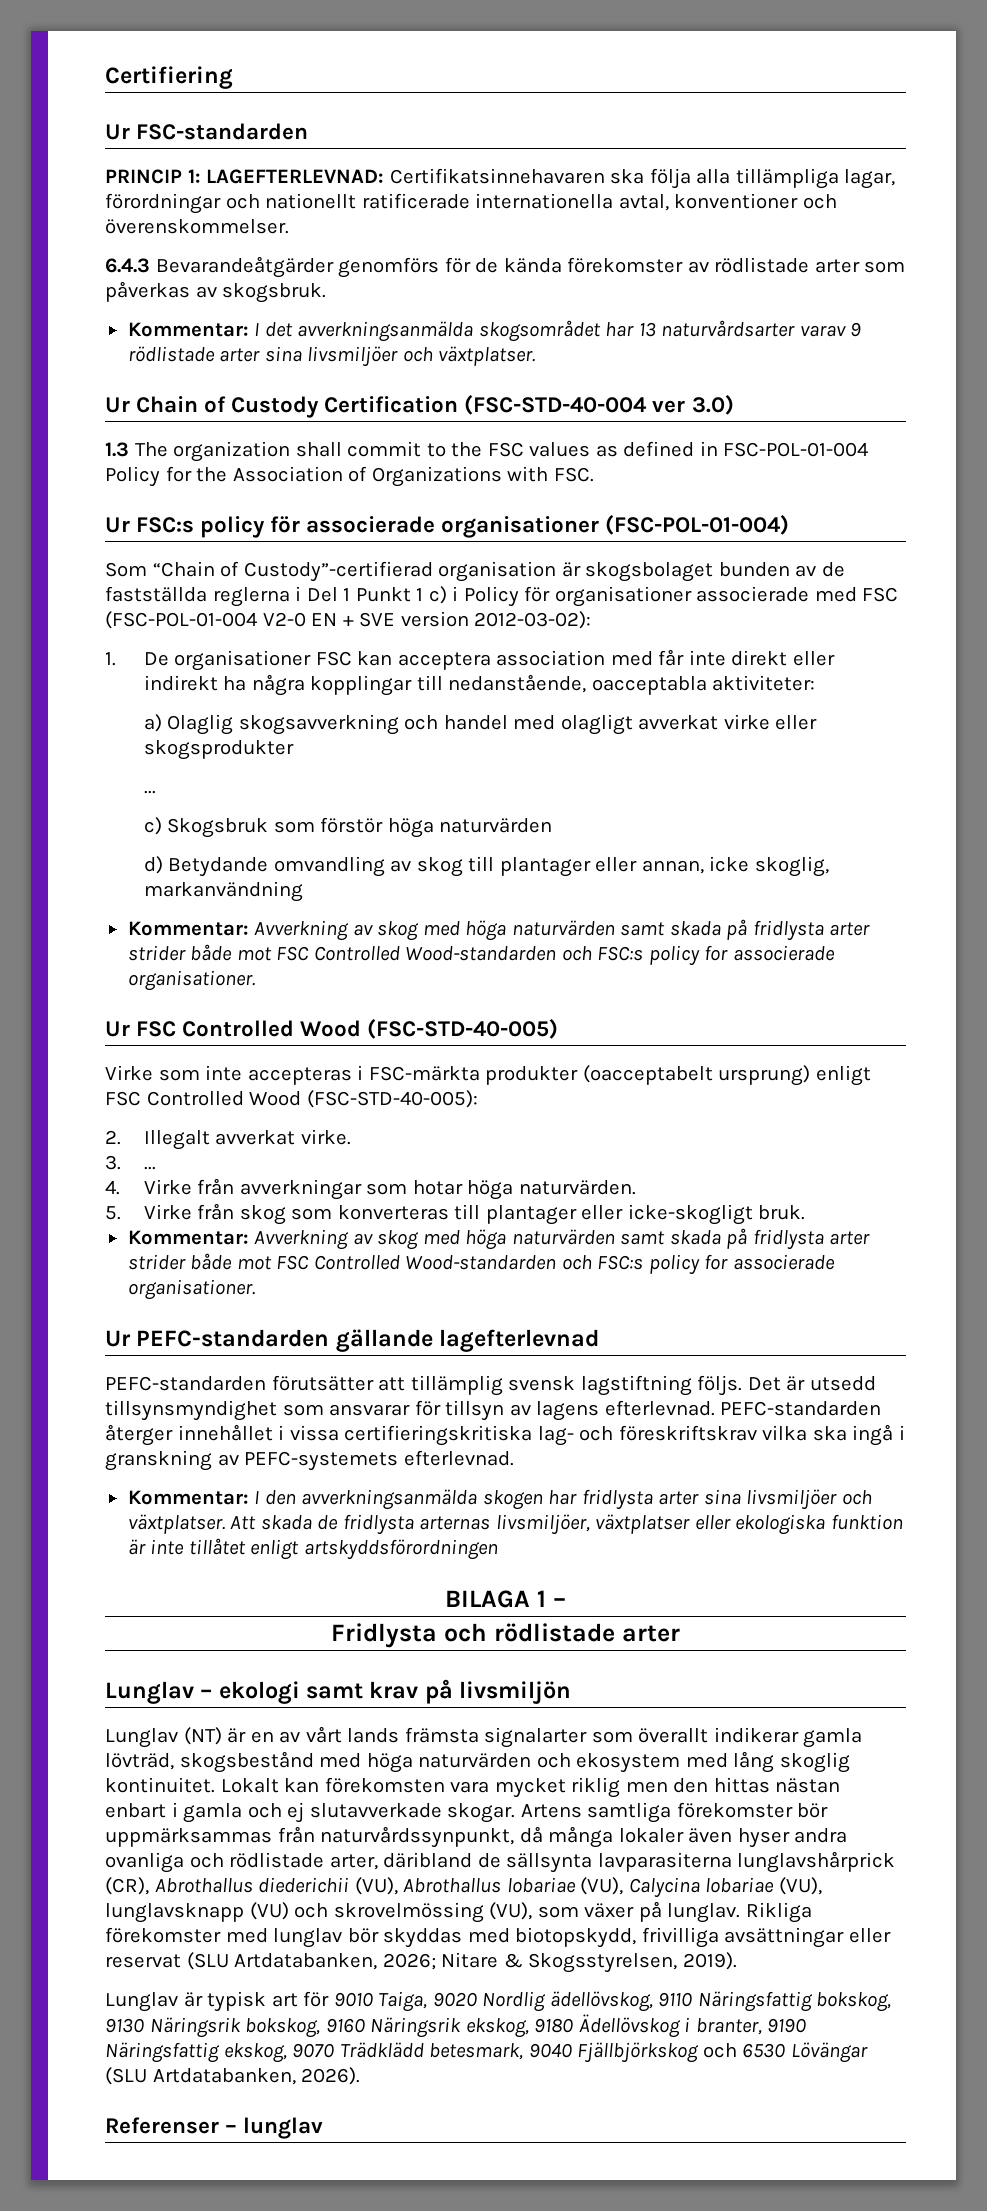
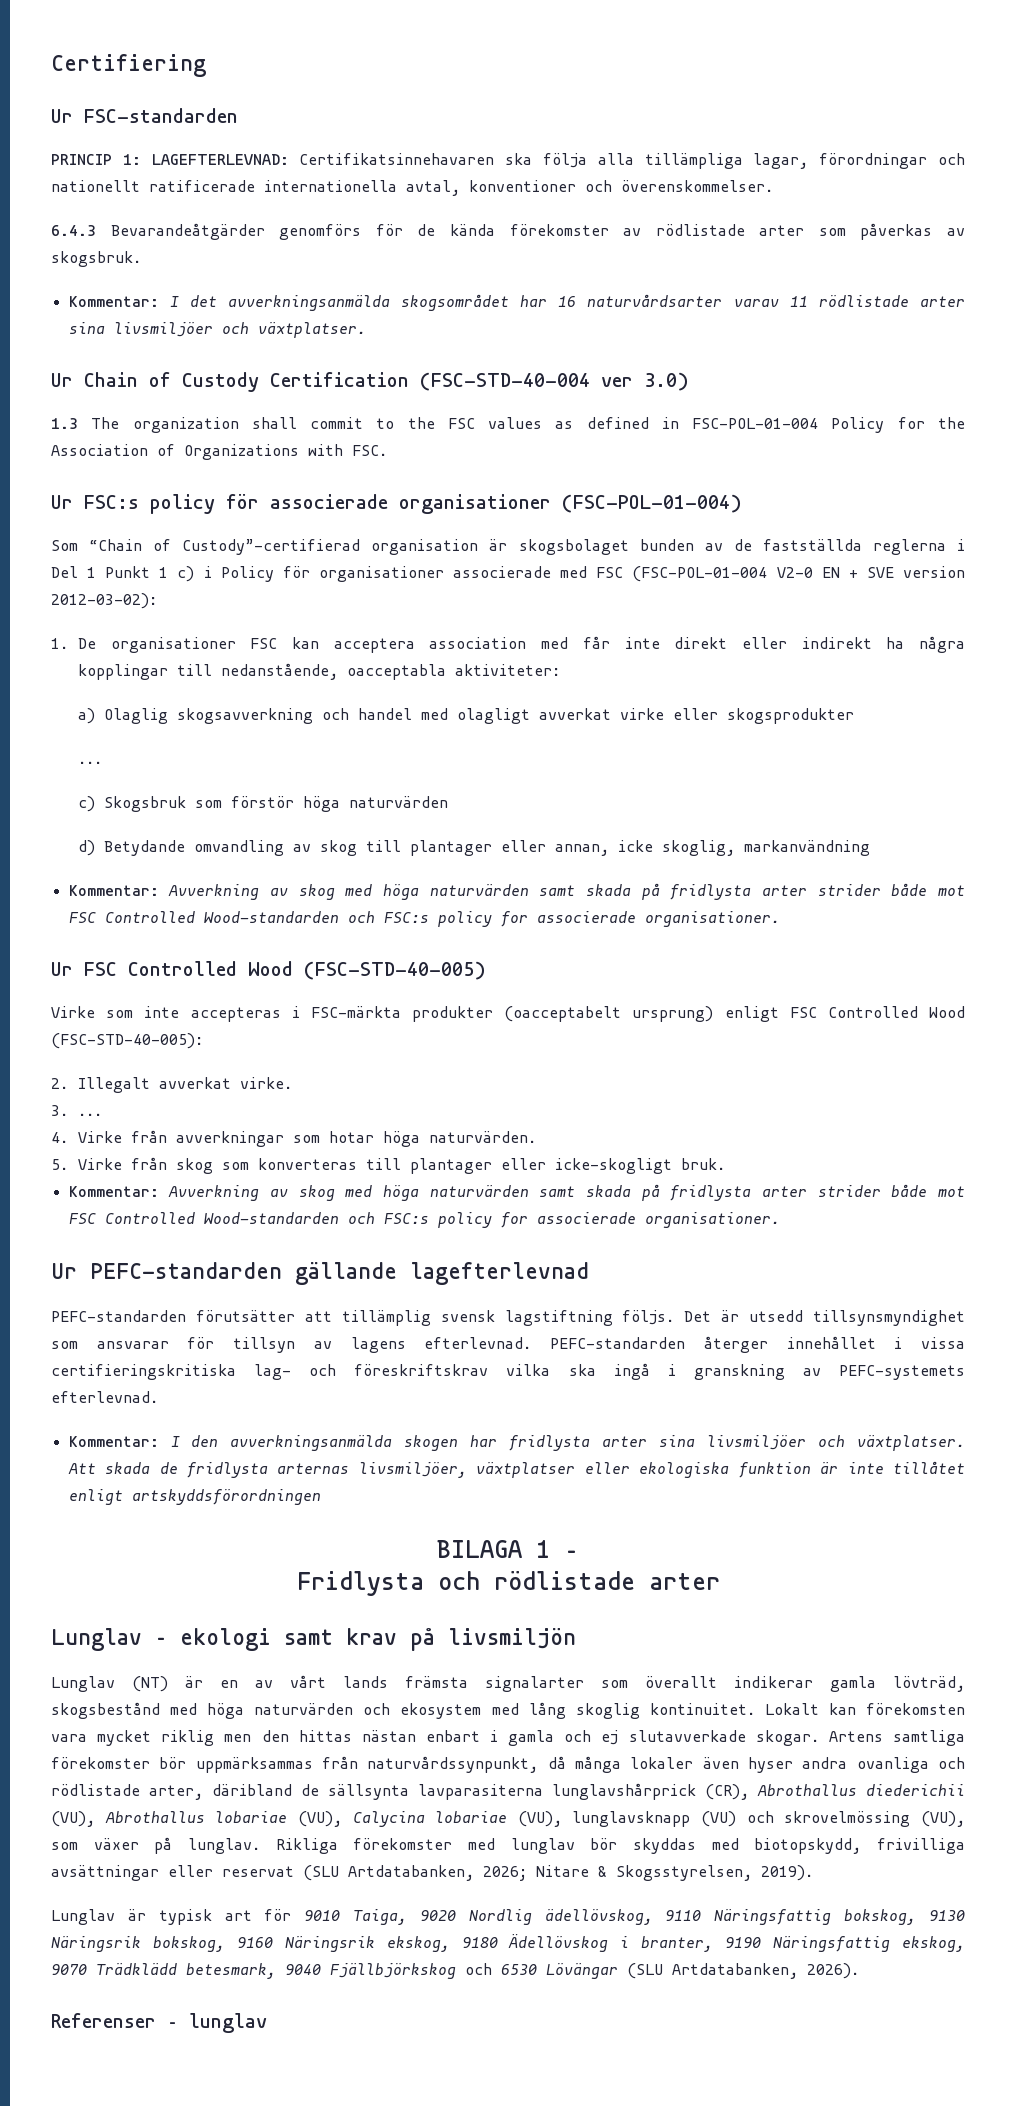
- Kommentar: I det avverkningsanmälda skogsområdet har 13 naturvårdsarter varav 9 rödlistade arter sina livsmiljöer och växtplatser.
+ Kommentar: I det avverkningsanmälda skogsområdet har 16 naturvårdsarter varav 11 rödlistade arter sina livsmiljöer och växtplatser.

